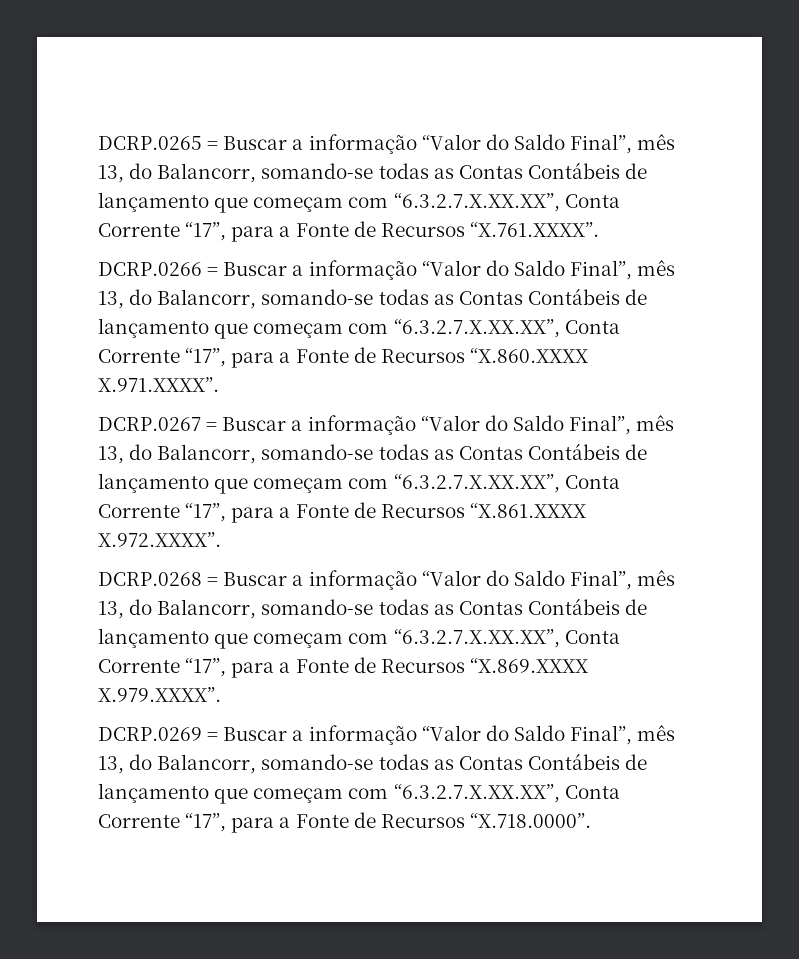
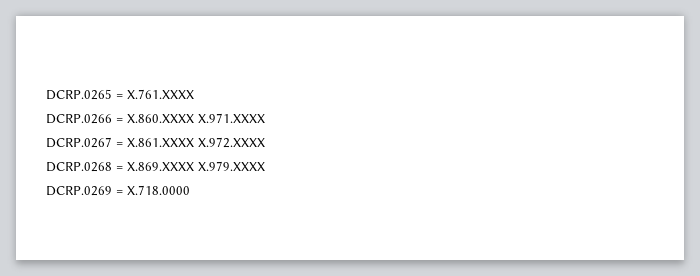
- DCRP.0265 = Buscar a informação “Valor do Saldo Final”, mês 13, do Balancorr, somando-se todas as Contas Contábeis de lançamento que começam com “6.3.2.7.X.XX.XX”, Conta Corrente “17”, para a Fonte de Recursos “X.761.XXXX”.
- DCRP.0266 = Buscar a informação “Valor do Saldo Final”, mês 13, do Balancorr, somando-se todas as Contas Contábeis de lançamento que começam com “6.3.2.7.X.XX.XX”, Conta Corrente “17”, para a Fonte de Recursos “X.860.XXXX X.971.XXXX”.
- DCRP.0267 = Buscar a informação “Valor do Saldo Final”, mês 13, do Balancorr, somando-se todas as Contas Contábeis de lançamento que começam com “6.3.2.7.X.XX.XX”, Conta Corrente “17”, para a Fonte de Recursos “X.861.XXXX X.972.XXXX”.
- DCRP.0268 = Buscar a informação “Valor do Saldo Final”, mês 13, do Balancorr, somando-se todas as Contas Contábeis de lançamento que começam com “6.3.2.7.X.XX.XX”, Conta Corrente “17”, para a Fonte de Recursos “X.869.XXXX X.979.XXXX”.
- DCRP.0269 = Buscar a informação “Valor do Saldo Final”, mês 13, do Balancorr, somando-se todas as Contas Contábeis de lançamento que começam com “6.3.2.7.X.XX.XX”, Conta Corrente “17”, para a Fonte de Recursos “X.718.0000”.
+ DCRP.0265 = X.761.XXXX
+ DCRP.0266 = X.860.XXXX X.971.XXXX
+ DCRP.0267 = X.861.XXXX X.972.XXXX
+ DCRP.0268 = X.869.XXXX X.979.XXXX
+ DCRP.0269 = X.718.0000

